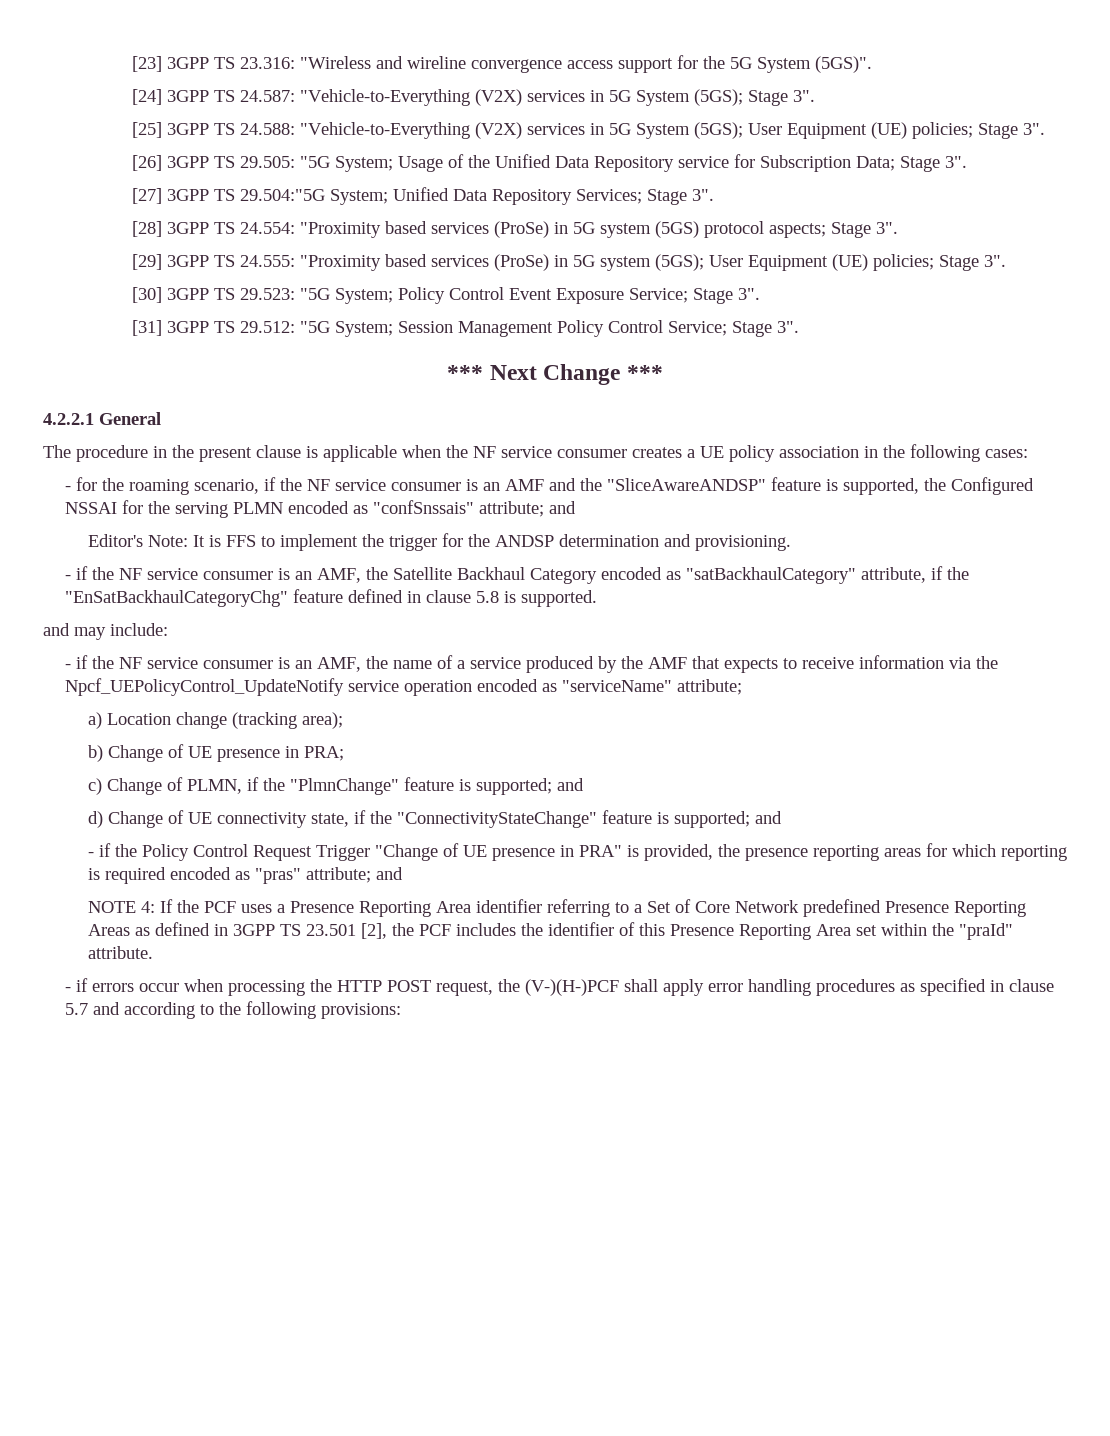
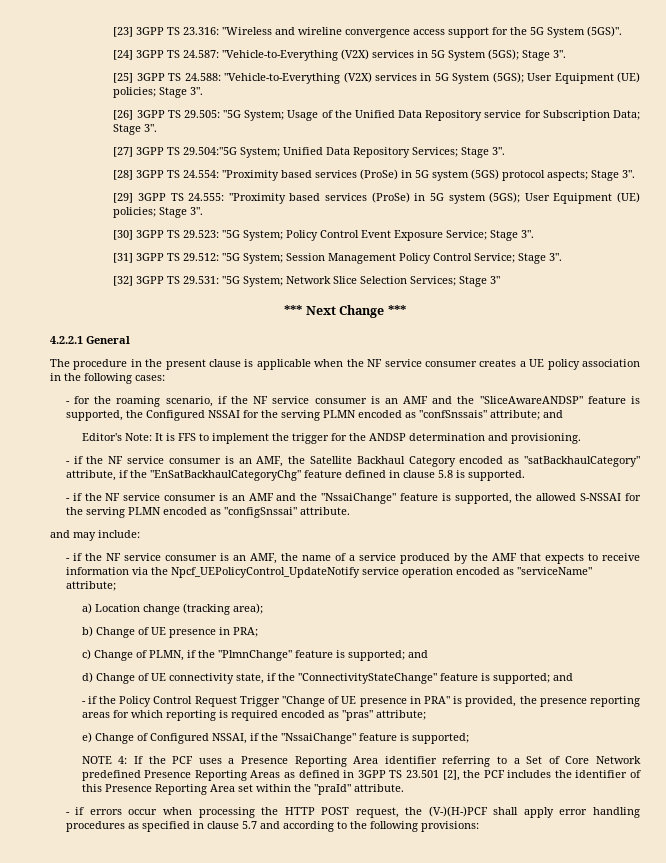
+ [32] 3GPP TS 29.531: "5G System; Network Slice Selection Services; Stage 3"
+ - if the NF service consumer is an AMF and the "NssaiChange" feature is supported, the allowed S-NSSAI for the serving PLMN encoded as "configSnssai" attribute.
- - if the Policy Control Request Trigger "Change of UE presence in PRA" is provided, the presence reporting areas for which reporting is required encoded as "pras" attribute; and
+ - if the Policy Control Request Trigger "Change of UE presence in PRA" is provided, the presence reporting areas for which reporting is required encoded as "pras" attribute;
+ e) Change of Configured NSSAI, if the "NssaiChange" feature is supported;

